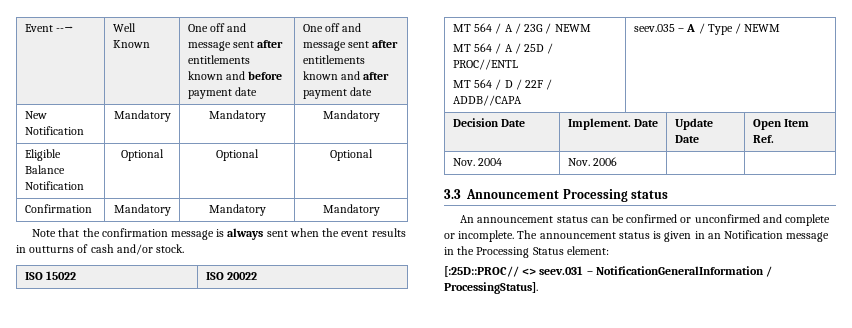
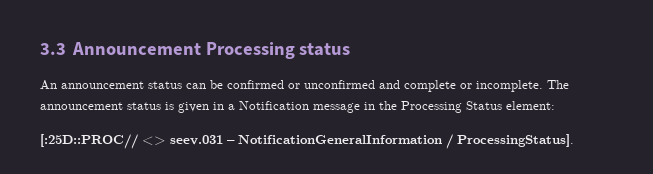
- Event --→ | Well Known | One off and message sent after entitlements known and before payment date | One off and message sent after entitlements known and after payment date
- New Notification | Mandatory | Mandatory | Mandatory
- Eligible Balance Notification | Optional | Optional | Optional
- Confirmation | Mandatory | Mandatory | Mandatory
- Note that the confirmation message is always sent when the event results in outturns of cash and/or stock.
- ISO 15022 | ISO 20022
- MT 564 / A / 23G / NEWM
- MT 564 / A / 25D / PROC//ENTL
- MT 564 / D / 22F / ADDB//CAPA | seev.035 – A / Type / NEWM
- Decision Date | Implement. Date | Update Date | Open Item Ref.
- Nov. 2004 | Nov. 2006 | |
- The announcement status is given in an Notification message in the Processing Status element:
+ The announcement status is given in a Notification message in the Processing Status element:

